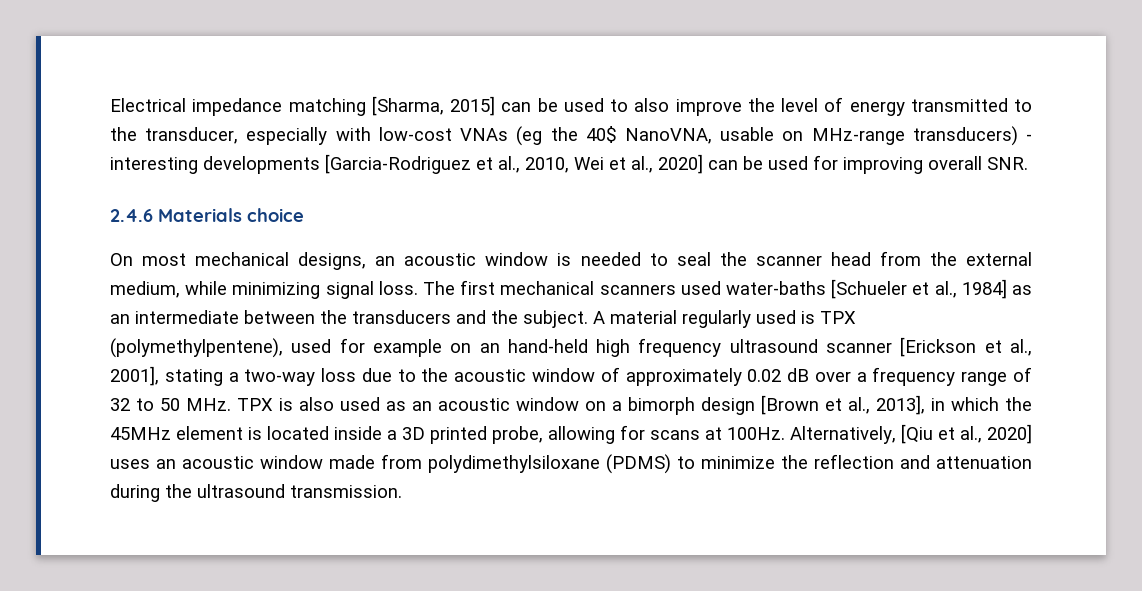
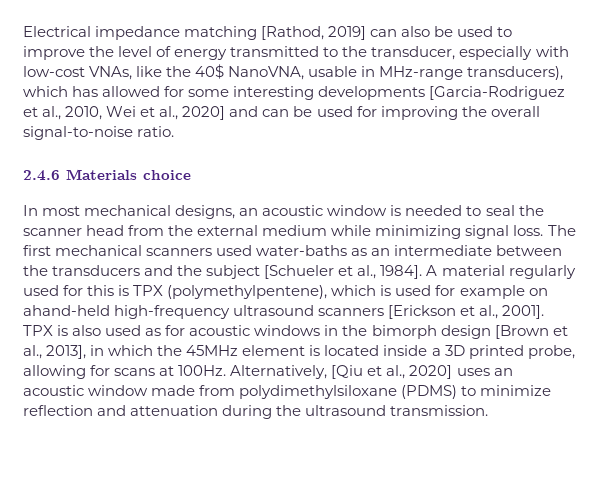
- Electrical impedance matching [Sharma, 2015] can be used to also improve the level of energy transmitted to the transducer, especially with low-cost VNAs (eg the 40$ NanoVNA, usable on MHz-range transducers) - interesting developments [Garcia-Rodriguez et al., 2010, Wei et al., 2020] can be used for improving overall SNR.
+ Electrical impedance matching [Rathod, 2019] can also be used to improve the level of energy transmitted to the transducer, especially with low-cost VNAs, like the 40$ NanoVNA, usable in MHz-range transducers), which has allowed for some interesting developments [Garcia-Rodriguez et al., 2010, Wei et al., 2020] and can be used for improving the overall signal-to-noise ratio.
- On most mechanical designs, an acoustic window is needed to seal the scanner head from the external medium, while minimizing signal loss.
+ In most mechanical designs, an acoustic window is needed to seal the scanner head from the external medium while minimizing signal loss.
- The first mechanical scanners used water-baths [Schueler et al., 1984] as an intermediate between the transducers and the subject.
+ The first mechanical scanners used water-baths as an intermediate between the transducers and the subject [Schueler et al., 1984].
- A material regularly used is TPX (polymethylpentene), used for example on an hand-held high frequency ultrasound scanner [Erickson et al., 2001], stating a two-way loss due to the acoustic window of approximately 0.02 dB over a frequency range of 32 to 50 MHz. TPX is also used as an acoustic window on a bimorph design [Brown et al., 2013], in which the 45MHz element is located inside a 3D printed probe, allowing for scans at 100Hz.
+ A material regularly used for this is TPX (polymethylpentene), which is used for example on ahand-held high-frequency ultrasound scanners [Erickson et al., 2001]. TPX is also used as for acoustic windows in the bimorph design [Brown et al., 2013], in which the 45MHz element is located inside a 3D printed probe, allowing for scans at 100Hz.
- Alternatively, [Qiu et al., 2020] uses an acoustic window made from polydimethylsiloxane (PDMS) to minimize the reflection and attenuation during the ultrasound transmission.
+ Alternatively, [Qiu et al., 2020] uses an acoustic window made from polydimethylsiloxane (PDMS) to minimize reflection and attenuation during the ultrasound transmission.

